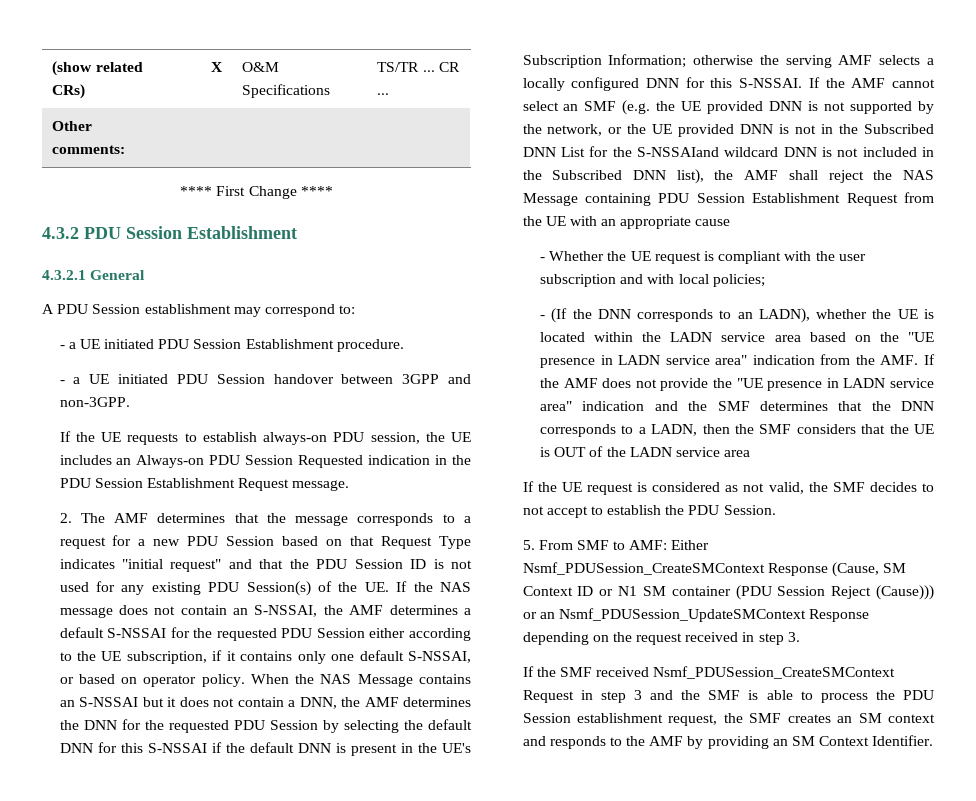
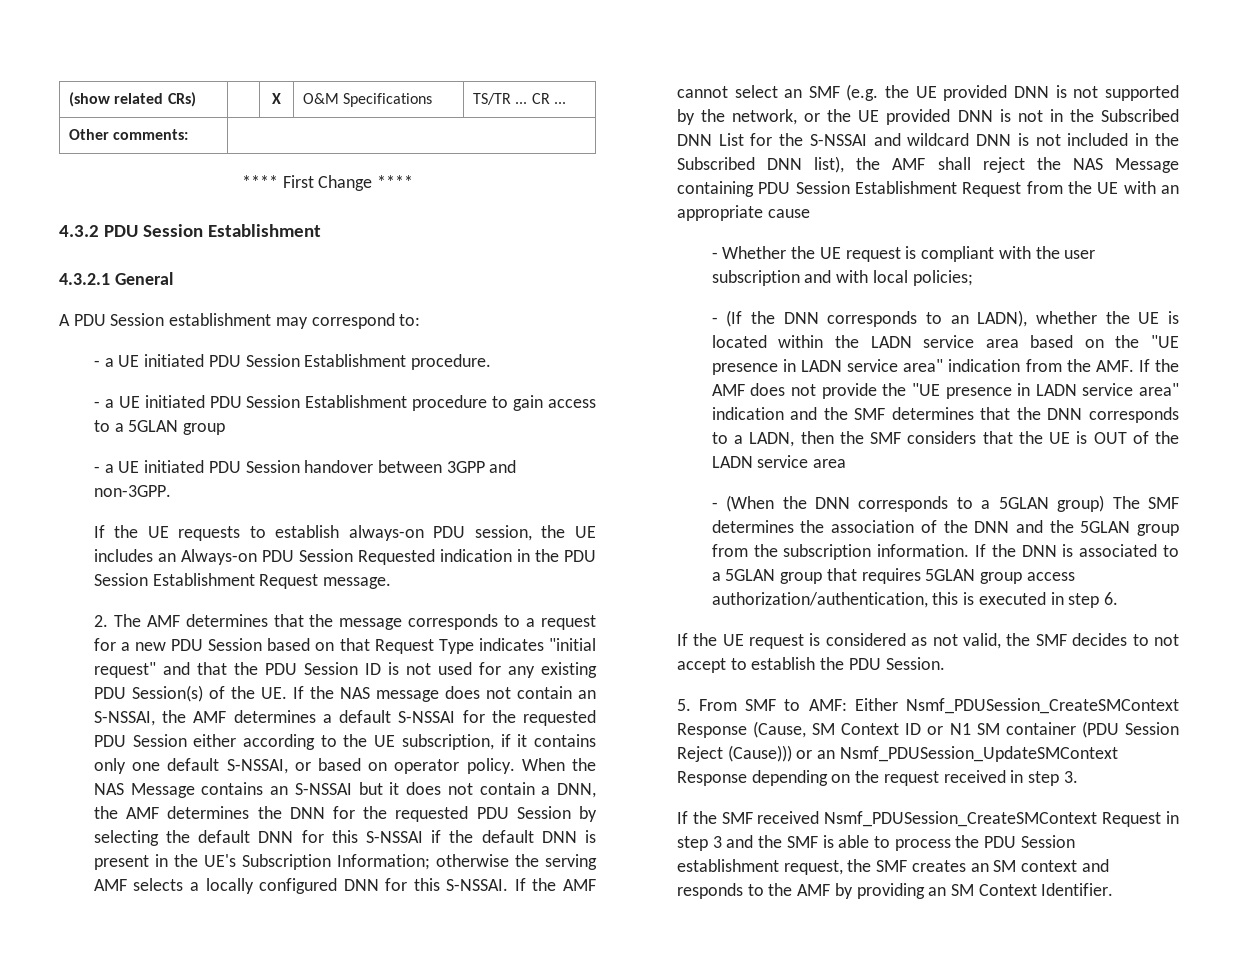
+ - a UE initiated PDU Session Establishment procedure to gain access to a 5GLAN group
- If the AMF cannot select an SMF (e.g. the UE provided DNN is not supported by the network, or the UE provided DNN is not in the Subscribed DNN List for the S-NSSAIand wildcard DNN is not included in the Subscribed DNN list), the AMF shall reject the NAS Message containing PDU Session Establishment Request from the UE with an appropriate cause
+ If the AMF cannot select an SMF (e.g. the UE provided DNN is not supported by the network, or the UE provided DNN is not in the Subscribed DNN List for the S-NSSAI and wildcard DNN is not included in the Subscribed DNN list), the AMF shall reject the NAS Message containing PDU Session Establishment Request from the UE with an appropriate cause
+ - (When the DNN corresponds to a 5GLAN group) The SMF determines the association of the DNN and the 5GLAN group from the subscription information. If the DNN is associated to a 5GLAN group that requires 5GLAN group access authorization/authentication, this is executed in step 6.

